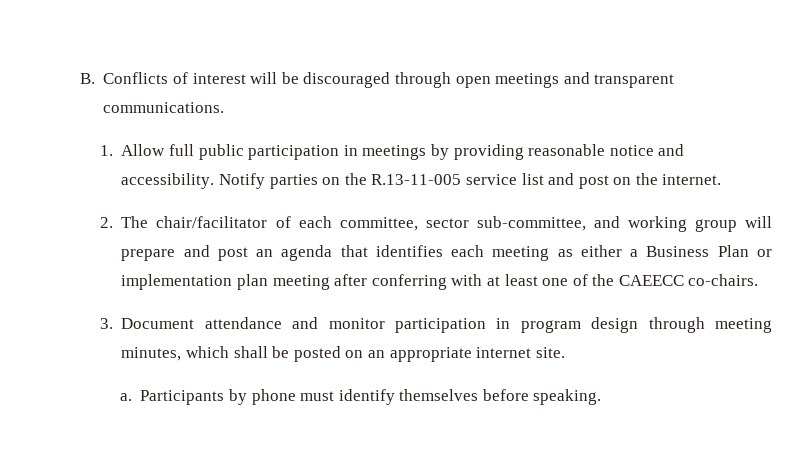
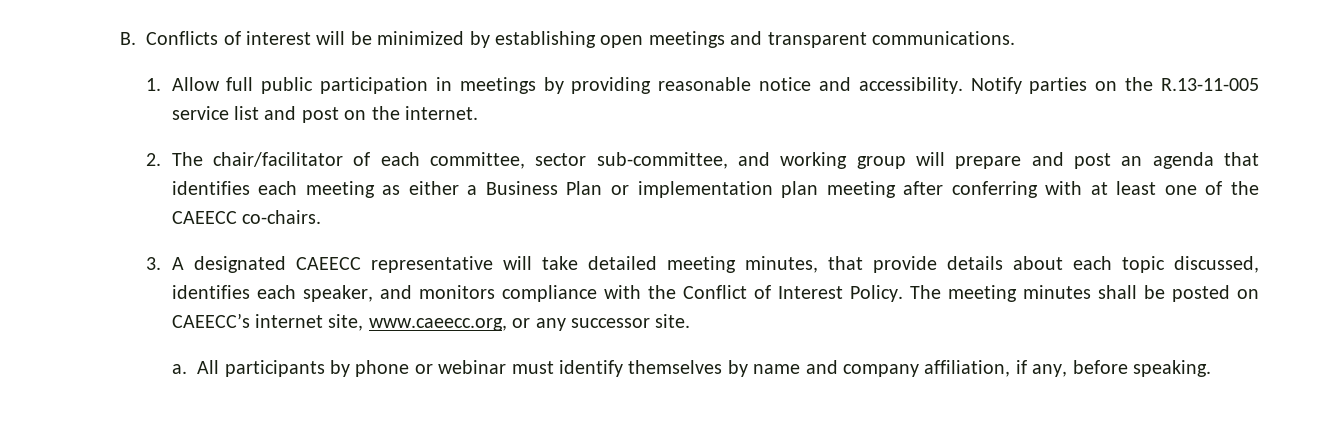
- B. Conflicts of interest will be discouraged through open meetings and transparent communications.
+ B. Conflicts of interest will be minimized by establishing open meetings and transparent communications.
- 3. Document attendance and monitor participation in program design through meeting minutes, which shall be posted on an appropriate internet site.
- a. Participants by phone must identify themselves before speaking.
+ 3. A designated CAEECC representative will take detailed meeting minutes, that provide details about each topic discussed, identifies each speaker, and monitors compliance with the Conflict of Interest Policy. The meeting minutes shall be posted on CAEECC’s internet site, www.caeecc.org, or any successor site.
+ a. All participants by phone or webinar must identify themselves by name and company affiliation, if any, before speaking.

